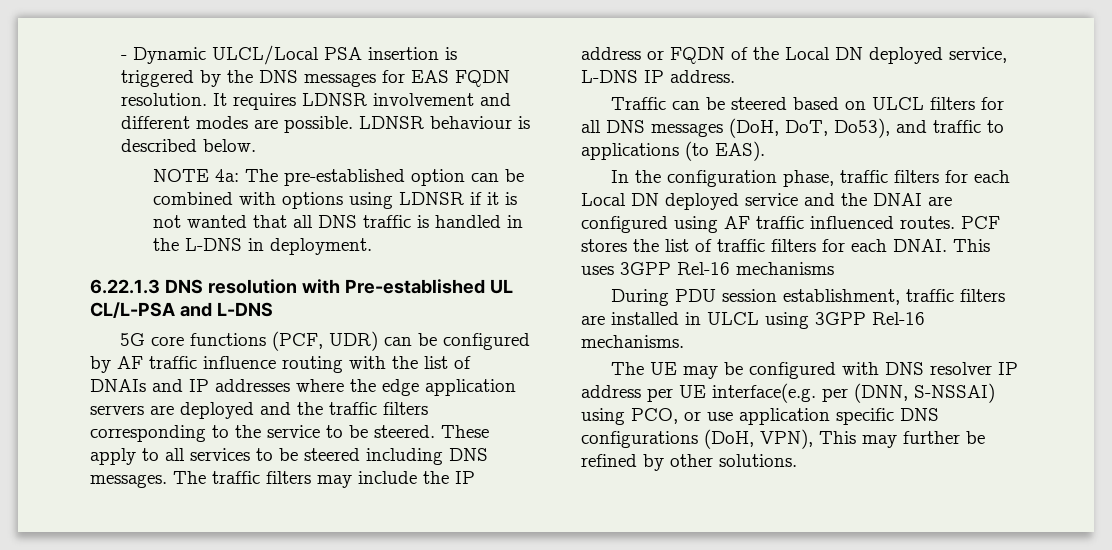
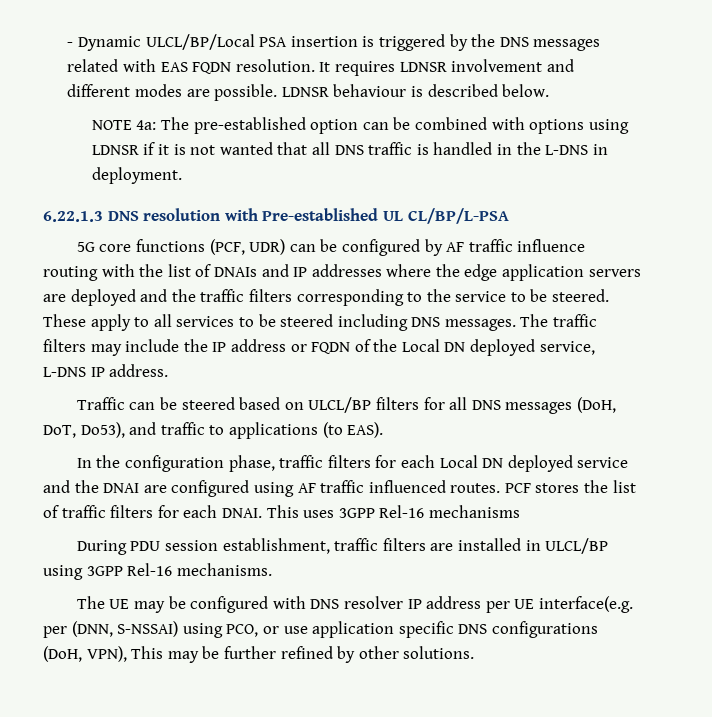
- - Dynamic ULCL/Local PSA insertion is triggered by the DNS messages for EAS FQDN resolution.
+ - Dynamic ULCL/BP/Local PSA insertion is triggered by the DNS messages related with EAS FQDN resolution.
- 6.22.1.3 DNS resolution with Pre-established UL CL/L-PSA and L-DNS
+ 6.22.1.3 DNS resolution with Pre-established UL CL/BP/L-PSA
- Traffic can be steered based on ULCL filters for all DNS messages (DoH, DoT, Do53), and traffic to applications (to EAS).
+ Traffic can be steered based on ULCL/BP filters for all DNS messages (DoH, DoT, Do53), and traffic to applications (to EAS).
- During PDU session establishment, traffic filters are installed in ULCL using 3GPP Rel-16 mechanisms.
+ During PDU session establishment, traffic filters are installed in ULCL/BP using 3GPP Rel-16 mechanisms.
- The UE may be configured with DNS resolver IP address per UE interface(e.g. per (DNN, S-NSSAI) using PCO, or use application specific DNS configurations (DoH, VPN), This may further be refined by other solutions.
+ The UE may be configured with DNS resolver IP address per UE interface(e.g. per (DNN, S-NSSAI) using PCO, or use application specific DNS configurations (DoH, VPN), This may be further refined by other solutions.

